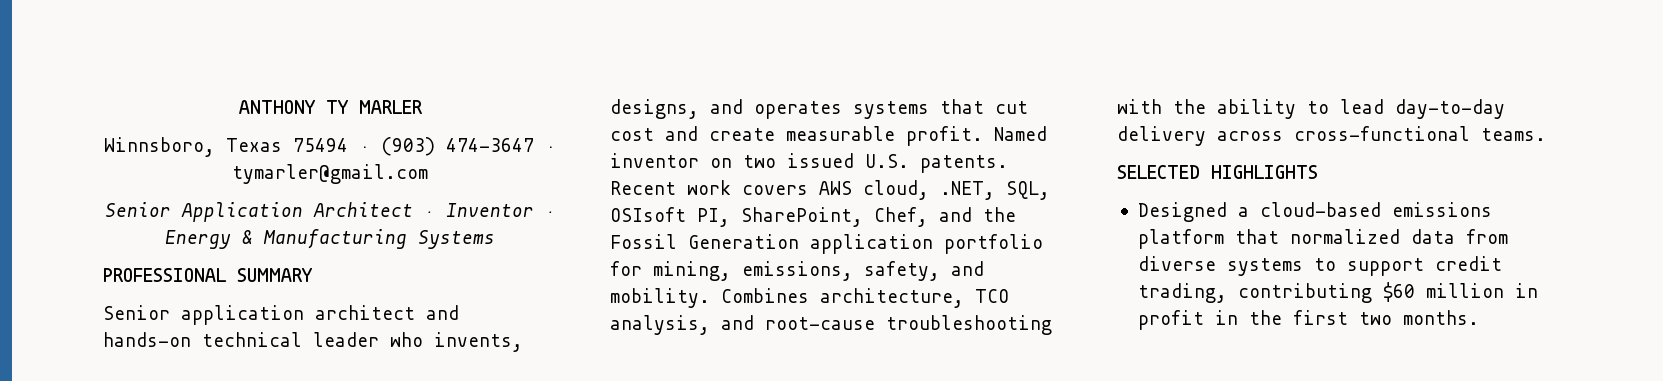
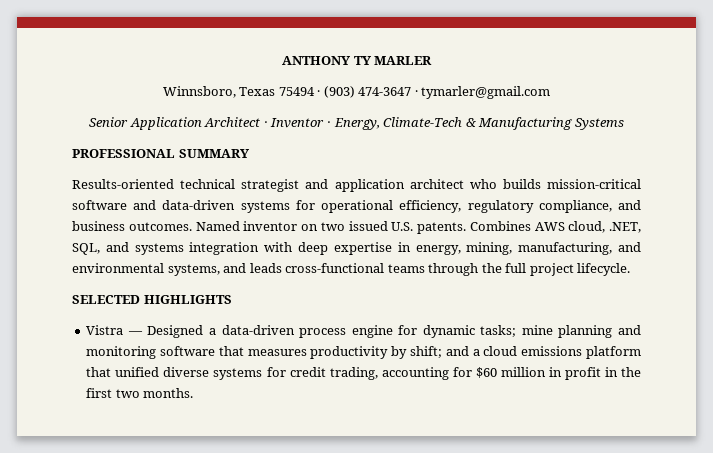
- Senior Application Architect · Inventor · Energy & Manufacturing Systems
+ Senior Application Architect · Inventor · Energy, Climate-Tech & Manufacturing Systems
- Senior application architect and hands-on technical leader who invents, designs, and operates systems that cut cost and create measurable profit.
+ Results-oriented technical strategist and application architect who builds mission-critical software and data-driven systems for operational efficiency, regulatory compliance, and business outcomes.
- Recent work covers AWS cloud, .NET, SQL, OSIsoft PI, SharePoint, Chef, and the Fossil Generation application portfolio for mining, emissions, safety, and mobility. Combines architecture, TCO analysis, and root-cause troubleshooting with the ability to lead day-to-day delivery across cross-functional teams.
+ Combines AWS cloud, .NET, SQL, and systems integration with deep expertise in energy, mining, manufacturing, and environmental systems, and leads cross-functional teams through the full project lifecycle.
  SELECTED HIGHLIGHTS
- Designed a cloud-based emissions platform that normalized data from diverse systems to support credit trading, contributing $60 million in profit in the first two months.
+ Vistra — Designed a data-driven process engine for dynamic tasks; mine planning and monitoring software that measures productivity by shift; and a cloud emissions platform that unified diverse systems for credit trading, accounting for $60 million in profit in the first two months.

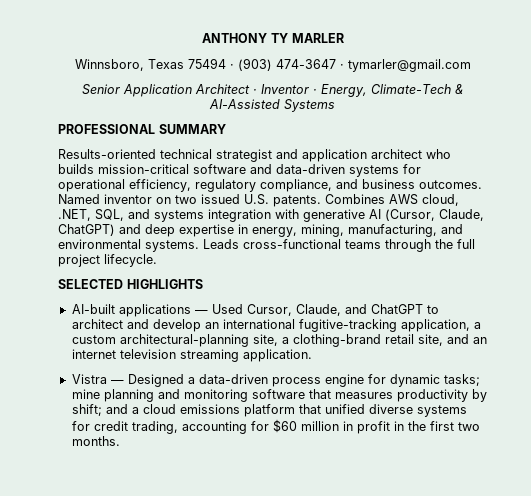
- Senior Application Architect · Inventor · Energy, Climate-Tech & Manufacturing Systems
+ Senior Application Architect · Inventor · Energy, Climate-Tech & AI-Assisted Systems
- Combines AWS cloud, .NET, SQL, and systems integration with deep expertise in energy, mining, manufacturing, and environmental systems, and leads cross-functional teams through the full project lifecycle.
+ Combines AWS cloud, .NET, SQL, and systems integration with generative AI (Cursor, Claude, ChatGPT) and deep expertise in energy, mining, manufacturing, and environmental systems. Leads cross-functional teams through the full project lifecycle.
+ AI-built applications — Used Cursor, Claude, and ChatGPT to architect and develop an international fugitive-tracking application, a custom architectural-planning site, a clothing-brand retail site, and an internet television streaming application.

